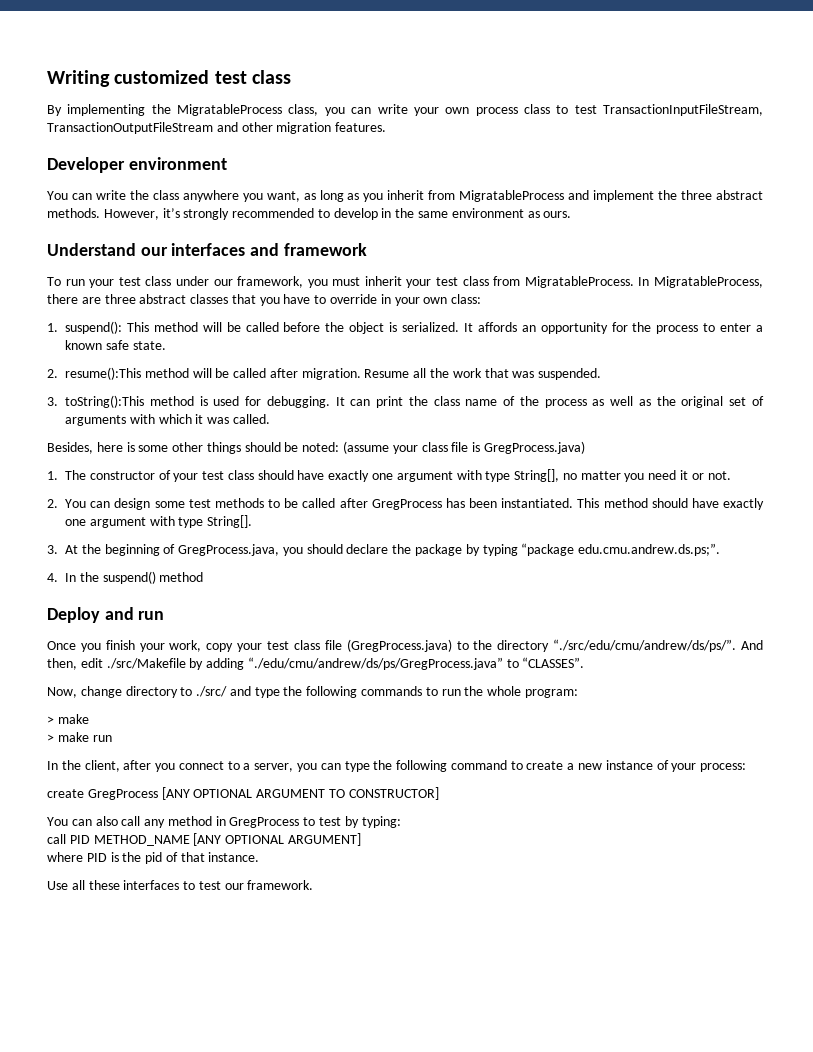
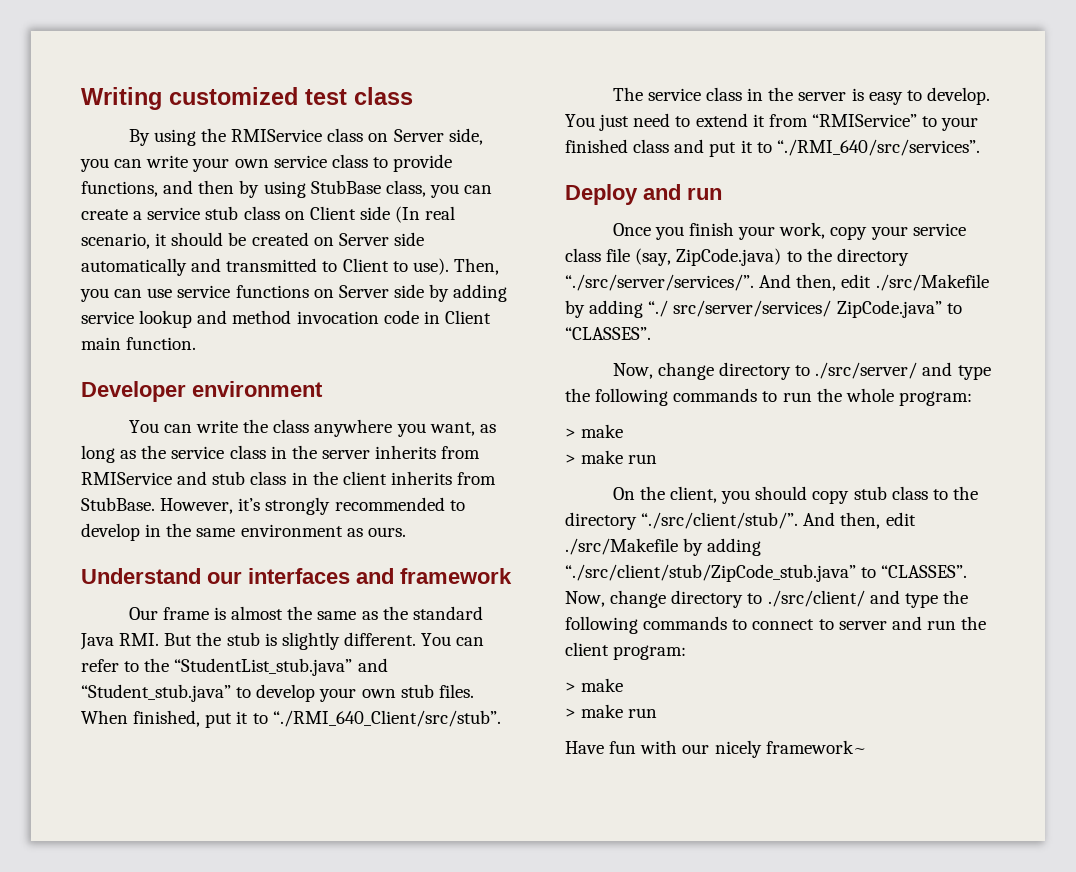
- By implementing the MigratableProcess class, you can write your own process class to test TransactionInputFileStream, TransactionOutputFileStream and other migration features.
+ By using the RMIService class on Server side, you can write your own service class to provide functions, and then by using StubBase class, you can create a service stub class on Client side (In real scenario, it should be created on Server side automatically and transmitted to Client to use). Then, you can use service functions on Server side by adding service lookup and method invocation code in Client main function.
- You can write the class anywhere you want, as long as you inherit from MigratableProcess and implement the three abstract methods.
+ You can write the class anywhere you want, as long as the service class in the server inherits from RMIService and stub class in the client inherits from StubBase.
- To run your test class under our framework, you must inherit your test class from MigratableProcess. In MigratableProcess, there are three abstract classes that you have to override in your own class:
- 1. suspend(): This method will be called before the object is serialized. It affords an opportunity for the process to enter a known safe state.
- 2. resume():This method will be called after migration. Resume all the work that was suspended.
- 3. toString():This method is used for debugging. It can print the class name of the process as well as the original set of arguments with which it was called.
- Besides, here is some other things should be noted: (assume your class file is GregProcess.java)
- 1. The constructor of your test class should have exactly one argument with type String[], no matter you need it or not.
- 2. You can design some test methods to be called after GregProcess has been instantiated. This method should have exactly one argument with type String[].
- 3. At the beginning of GregProcess.java, you should declare the package by typing “package edu.cmu.andrew.ds.ps;”.
- 4. In the suspend() method
+ Our frame is almost the same as the standard Java RMI. But the stub is slightly different. You can refer to the “StudentList_stub.java” and “Student_stub.java” to develop your own stub files. When finished, put it to “./RMI_640_Client/src/stub”.
+ The service class in the server is easy to develop. You just need to extend it from “RMIService” to your finished class and put it to “./RMI_640/src/services”.
- Once you finish your work, copy your test class file (GregProcess.java) to the directory “./src/edu/cmu/andrew/ds/ps/”. And then, edit ./src/Makefile by adding “./edu/cmu/andrew/ds/ps/GregProcess.java” to “CLASSES”.
+ Once you finish your work, copy your service class file (say, ZipCode.java) to the directory “./src/server/services/”. And then, edit ./src/Makefile by adding “./ src/server/services/ ZipCode.java” to “CLASSES”.
- Now, change directory to ./src/ and type the following commands to run the whole program:
+ Now, change directory to ./src/server/ and type the following commands to run the whole program:
- In the client, after you connect to a server, you can type the following command to create a new instance of your process:
- create GregProcess [ANY OPTIONAL ARGUMENT TO CONSTRUCTOR]
- You can also call any method in GregProcess to test by typing:
- call PID METHOD_NAME [ANY OPTIONAL ARGUMENT]
- where PID is the pid of that instance.
- Use all these interfaces to test our framework.
+ On the client, you should copy stub class to the directory “./src/client/stub/”. And then, edit ./src/Makefile by adding “./src/client/stub/ZipCode_stub.java” to “CLASSES”. Now, change directory to ./src/client/ and type the following commands to connect to server and run the client program:
+ > make
+ > make run
+ Have fun with our nicely framework~

